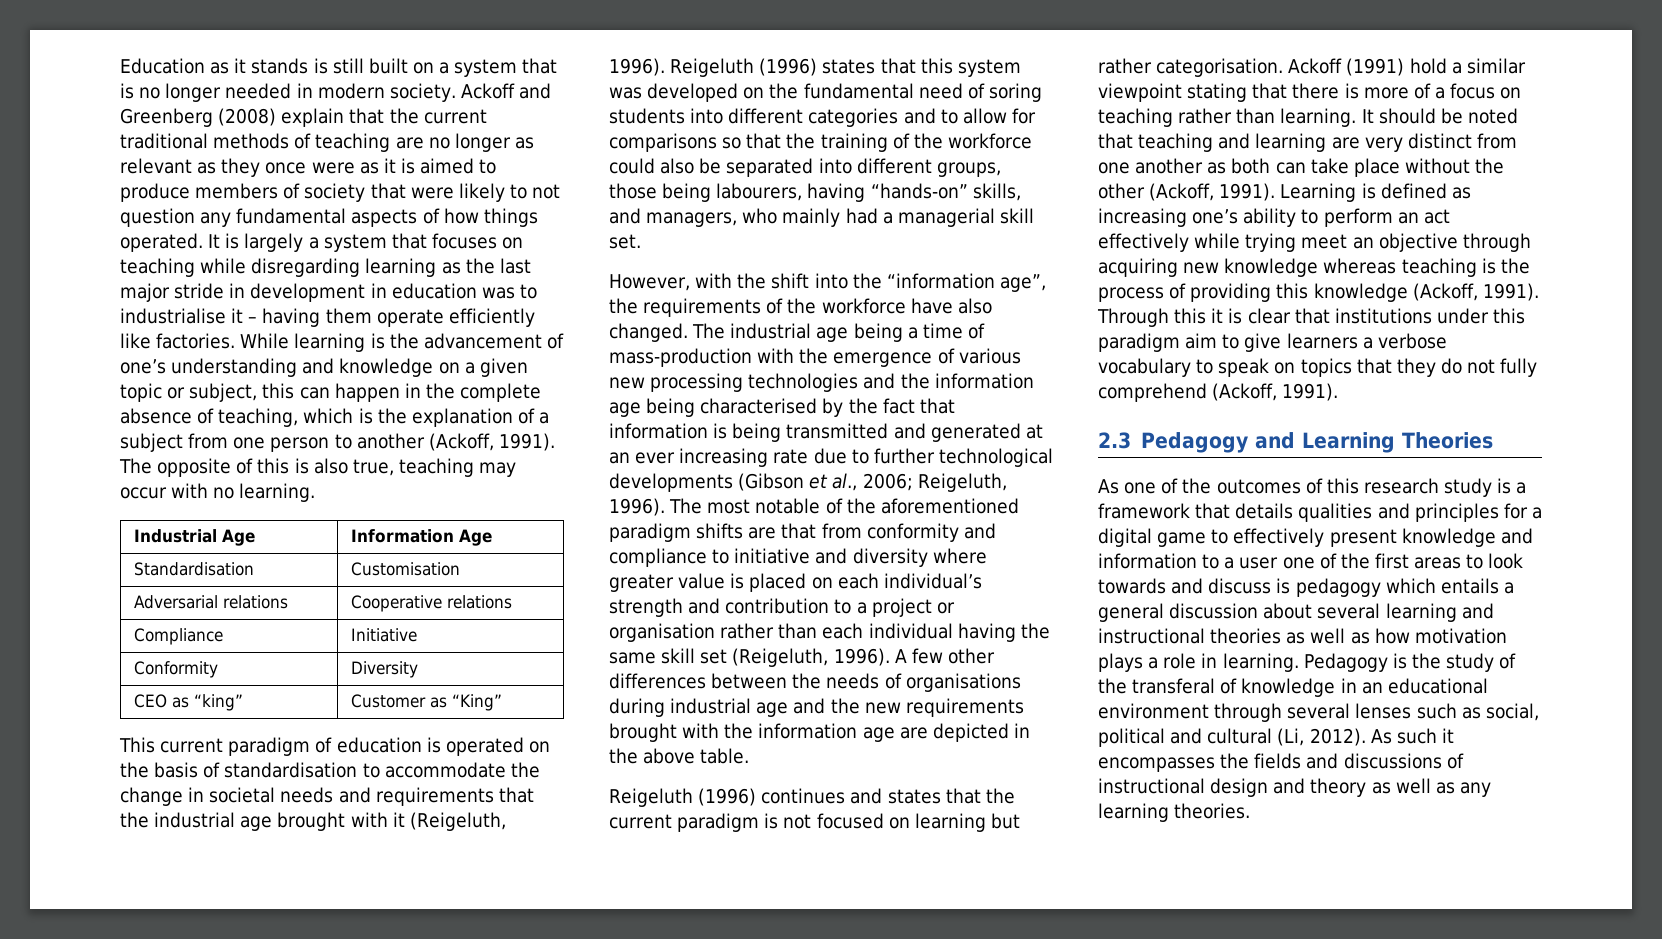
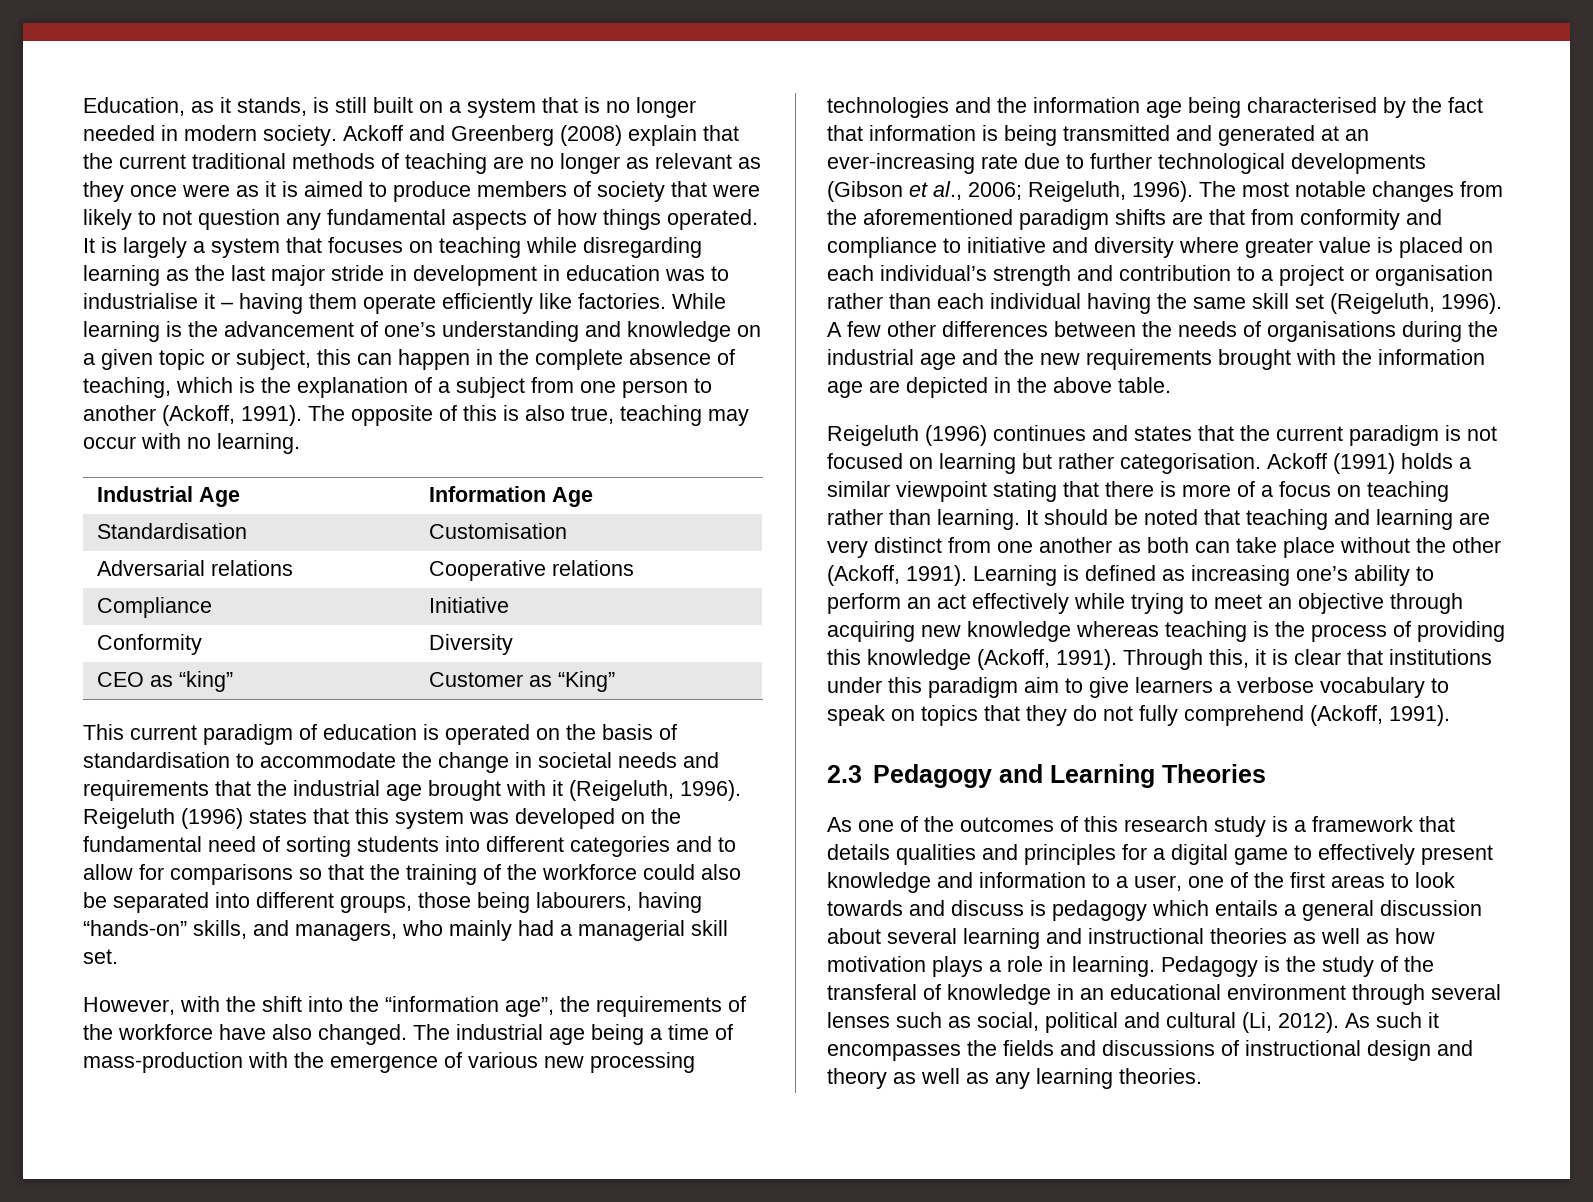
- Education as it stands is still built on a system that is no longer needed in modern society.
+ Education, as it stands, is still built on a system that is no longer needed in modern society.
- Reigeluth (1996) states that this system was developed on the fundamental need of soring students into different categories and to allow for comparisons so that the training of the workforce could also be separated into different groups, those being labourers, having “hands-on” skills, and managers, who mainly had a managerial skill set.
+ Reigeluth (1996) states that this system was developed on the fundamental need of sorting students into different categories and to allow for comparisons so that the training of the workforce could also be separated into different groups, those being labourers, having “hands-on” skills, and managers, who mainly had a managerial skill set.
- The industrial age being a time of mass-production with the emergence of various new processing technologies and the information age being characterised by the fact that information is being transmitted and generated at an ever increasing rate due to further technological developments (Gibson et al., 2006; Reigeluth, 1996).
+ The industrial age being a time of mass-production with the emergence of various new processing technologies and the information age being characterised by the fact that information is being transmitted and generated at an ever-increasing rate due to further technological developments (Gibson et al., 2006; Reigeluth, 1996).
- The most notable of the aforementioned paradigm shifts are that from conformity and compliance to initiative and diversity where greater value is placed on each individual’s strength and contribution to a project or organisation rather than each individual having the same skill set (Reigeluth, 1996).
+ The most notable changes from the aforementioned paradigm shifts are that from conformity and compliance to initiative and diversity where greater value is placed on each individual’s strength and contribution to a project or organisation rather than each individual having the same skill set (Reigeluth, 1996).
- A few other differences between the needs of organisations during industrial age and the new requirements brought with the information age are depicted in the above table.
+ A few other differences between the needs of organisations during the industrial age and the new requirements brought with the information age are depicted in the above table.
- Ackoff (1991) hold a similar viewpoint stating that there is more of a focus on teaching rather than learning.
+ Ackoff (1991) holds a similar viewpoint stating that there is more of a focus on teaching rather than learning.
- Learning is defined as increasing one’s ability to perform an act effectively while trying meet an objective through acquiring new knowledge whereas teaching is the process of providing this knowledge (Ackoff, 1991).
+ Learning is defined as increasing one’s ability to perform an act effectively while trying to meet an objective through acquiring new knowledge whereas teaching is the process of providing this knowledge (Ackoff, 1991).
- Through this it is clear that institutions under this paradigm aim to give learners a verbose vocabulary to speak on topics that they do not fully comprehend (Ackoff, 1991).
+ Through this, it is clear that institutions under this paradigm aim to give learners a verbose vocabulary to speak on topics that they do not fully comprehend (Ackoff, 1991).
- As one of the outcomes of this research study is a framework that details qualities and principles for a digital game to effectively present knowledge and information to a user one of the first areas to look towards and discuss is pedagogy which entails a general discussion about several learning and instructional theories as well as how motivation plays a role in learning.
+ As one of the outcomes of this research study is a framework that details qualities and principles for a digital game to effectively present knowledge and information to a user, one of the first areas to look towards and discuss is pedagogy which entails a general discussion about several learning and instructional theories as well as how motivation plays a role in learning.

